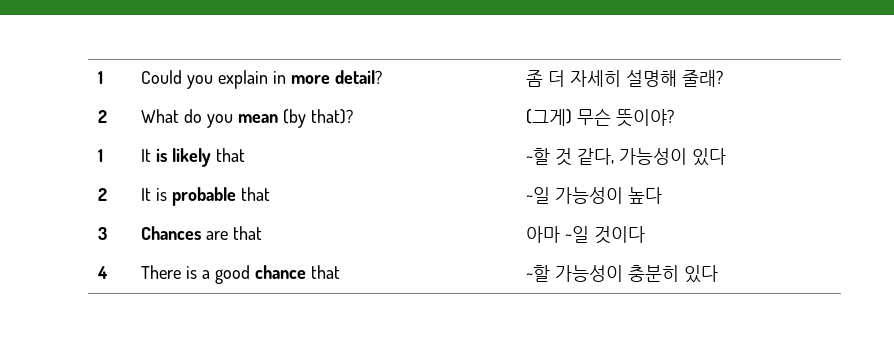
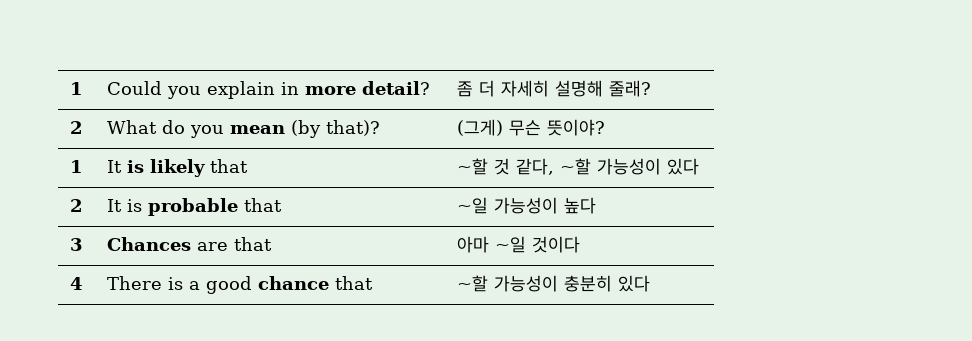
- 1 | It is likely that | ~할 것 같다, 가능성이 있다
+ 1 | It is likely that | ~할 것 같다, ~할 가능성이 있다

